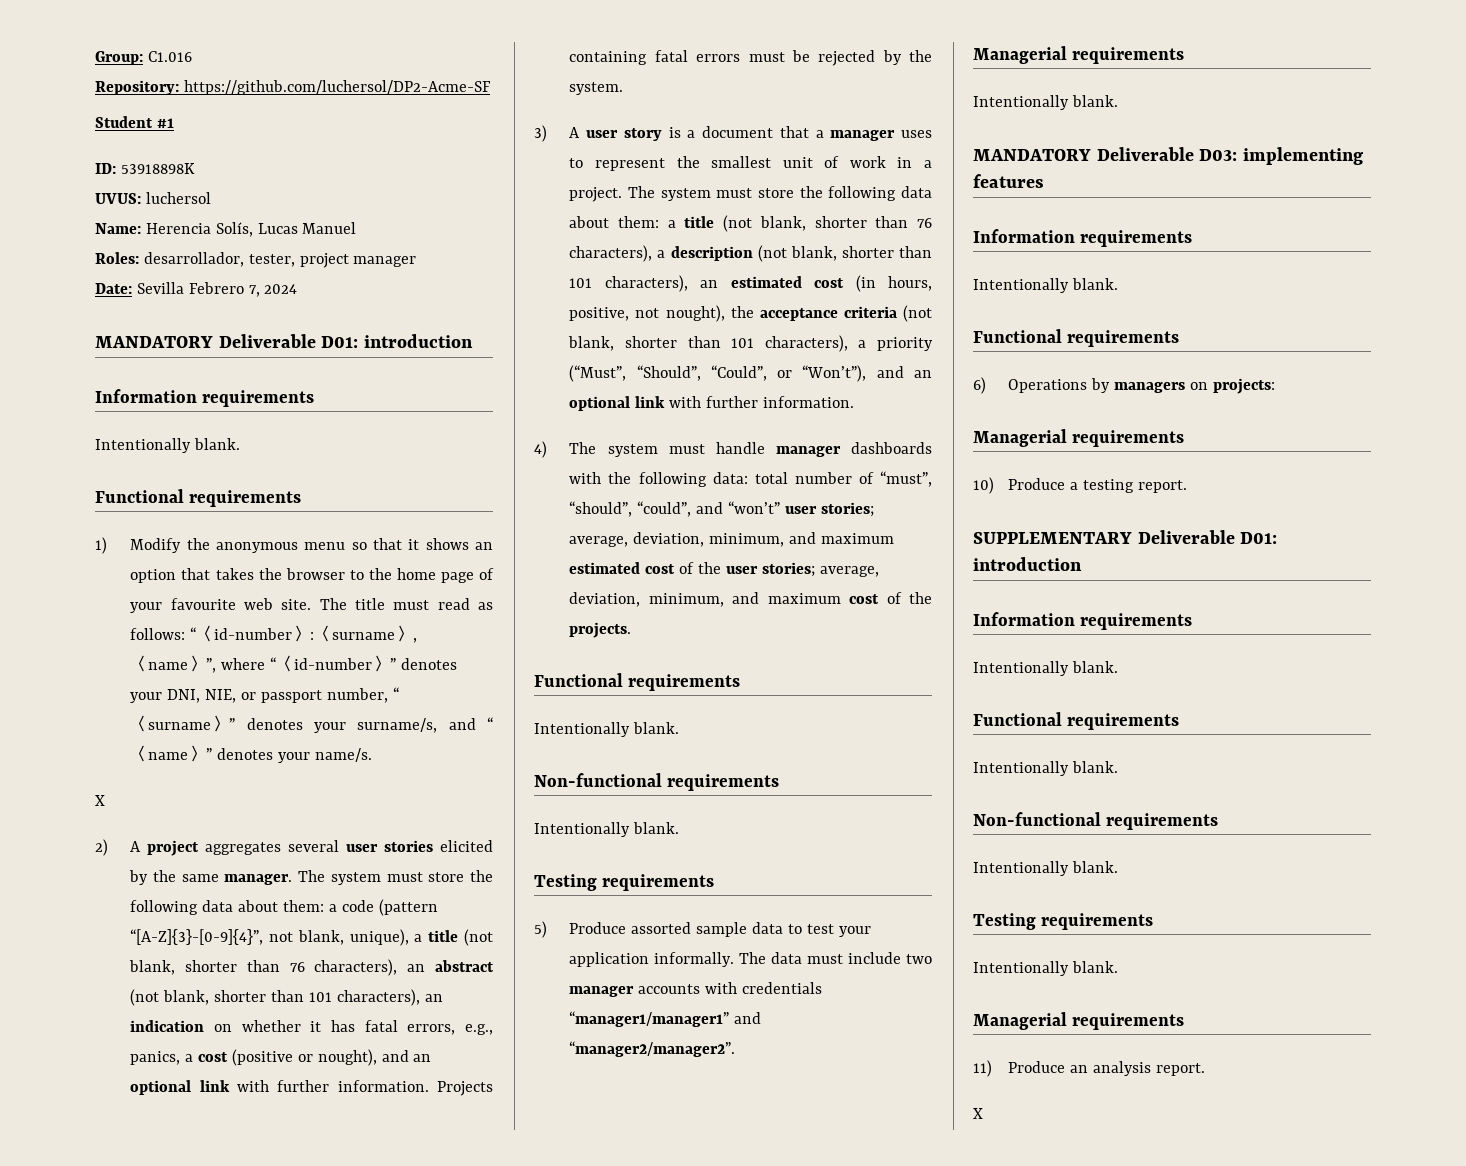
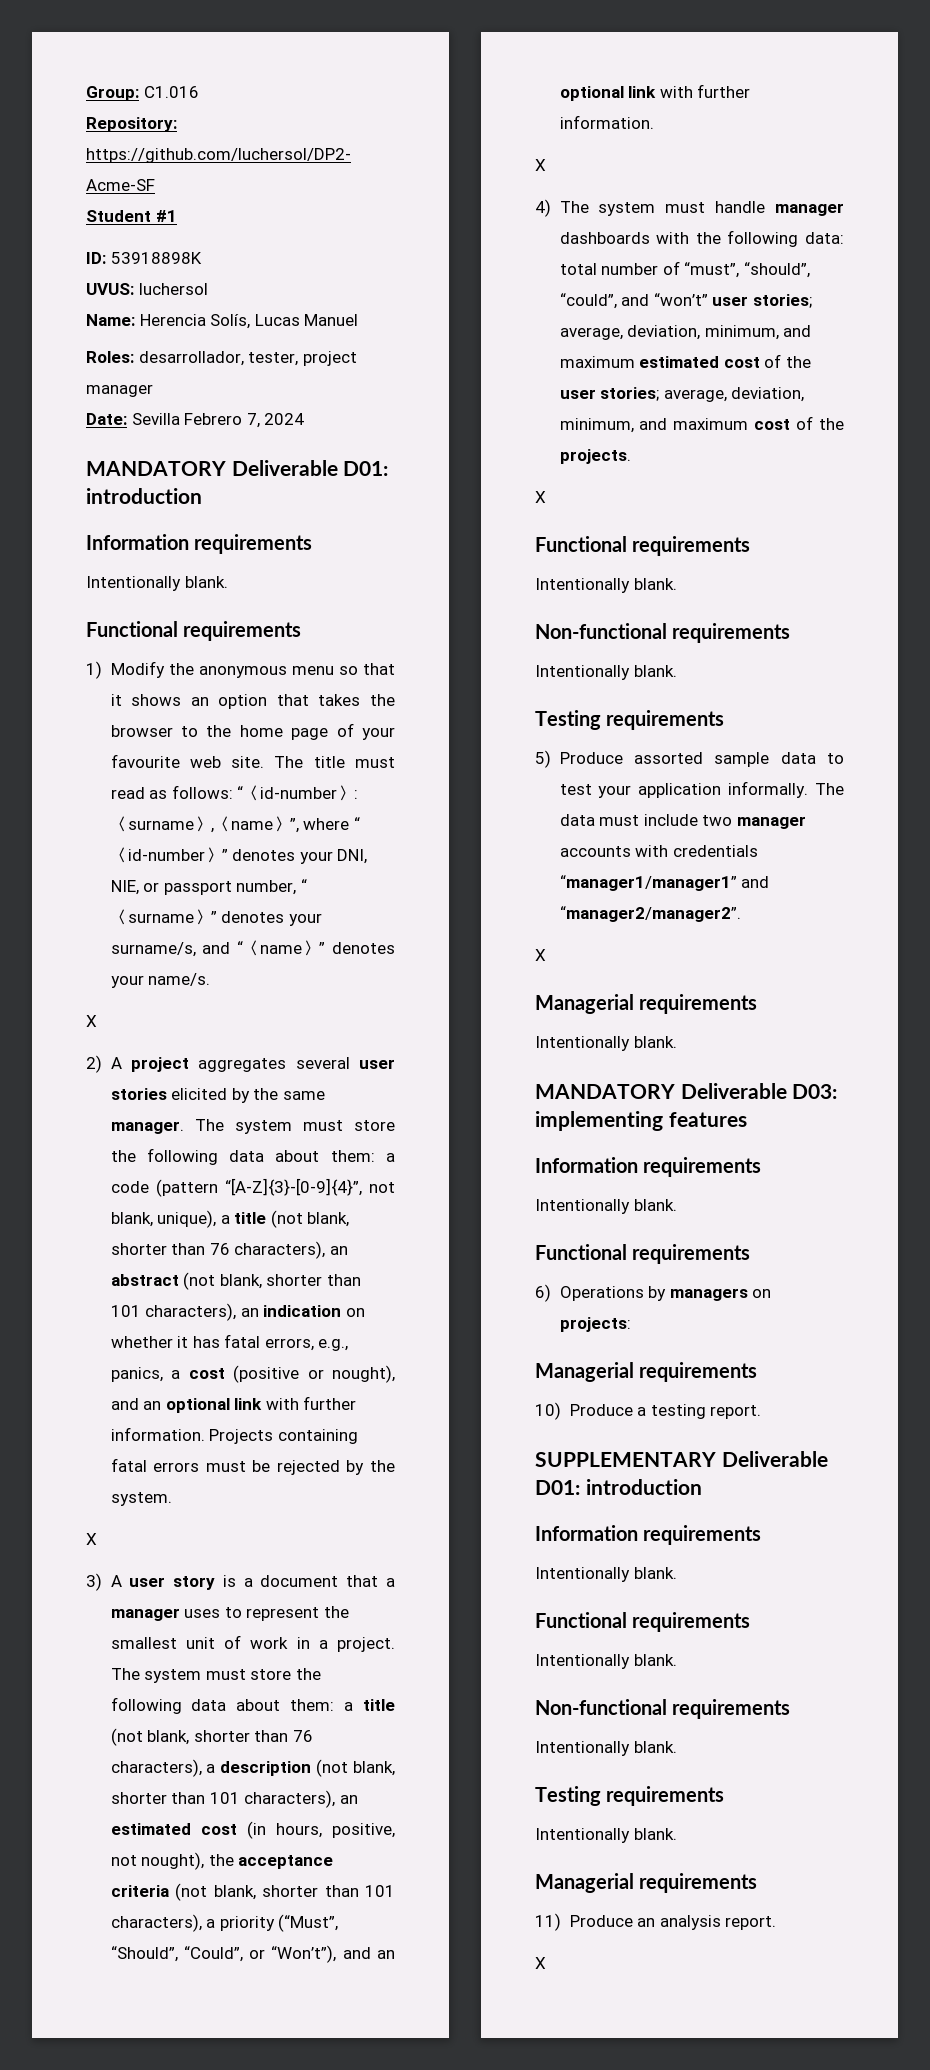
  Projects containing fatal errors must be rejected by the system.
+ X
  The system must store the following data about them: a title (not blank, shorter than 76 characters), a description (not blank, shorter than 101 characters), an estimated cost (in hours, positive, not nought), the acceptance criteria (not blank, shorter than 101 characters), a priority (“Must”, “Should”, “Could”, or “Won’t”), and an optional link with further information.
+ X
  4) The system must handle manager dashboards with the following data: total number of “must”, “should”, “could”, and “won’t” user stories; average, deviation, minimum, and maximum estimated cost of the user stories; average, deviation, minimum, and maximum cost of the projects.
+ X
  The data must include two manager accounts with credentials “manager1/manager1” and “manager2/manager2”.
+ X

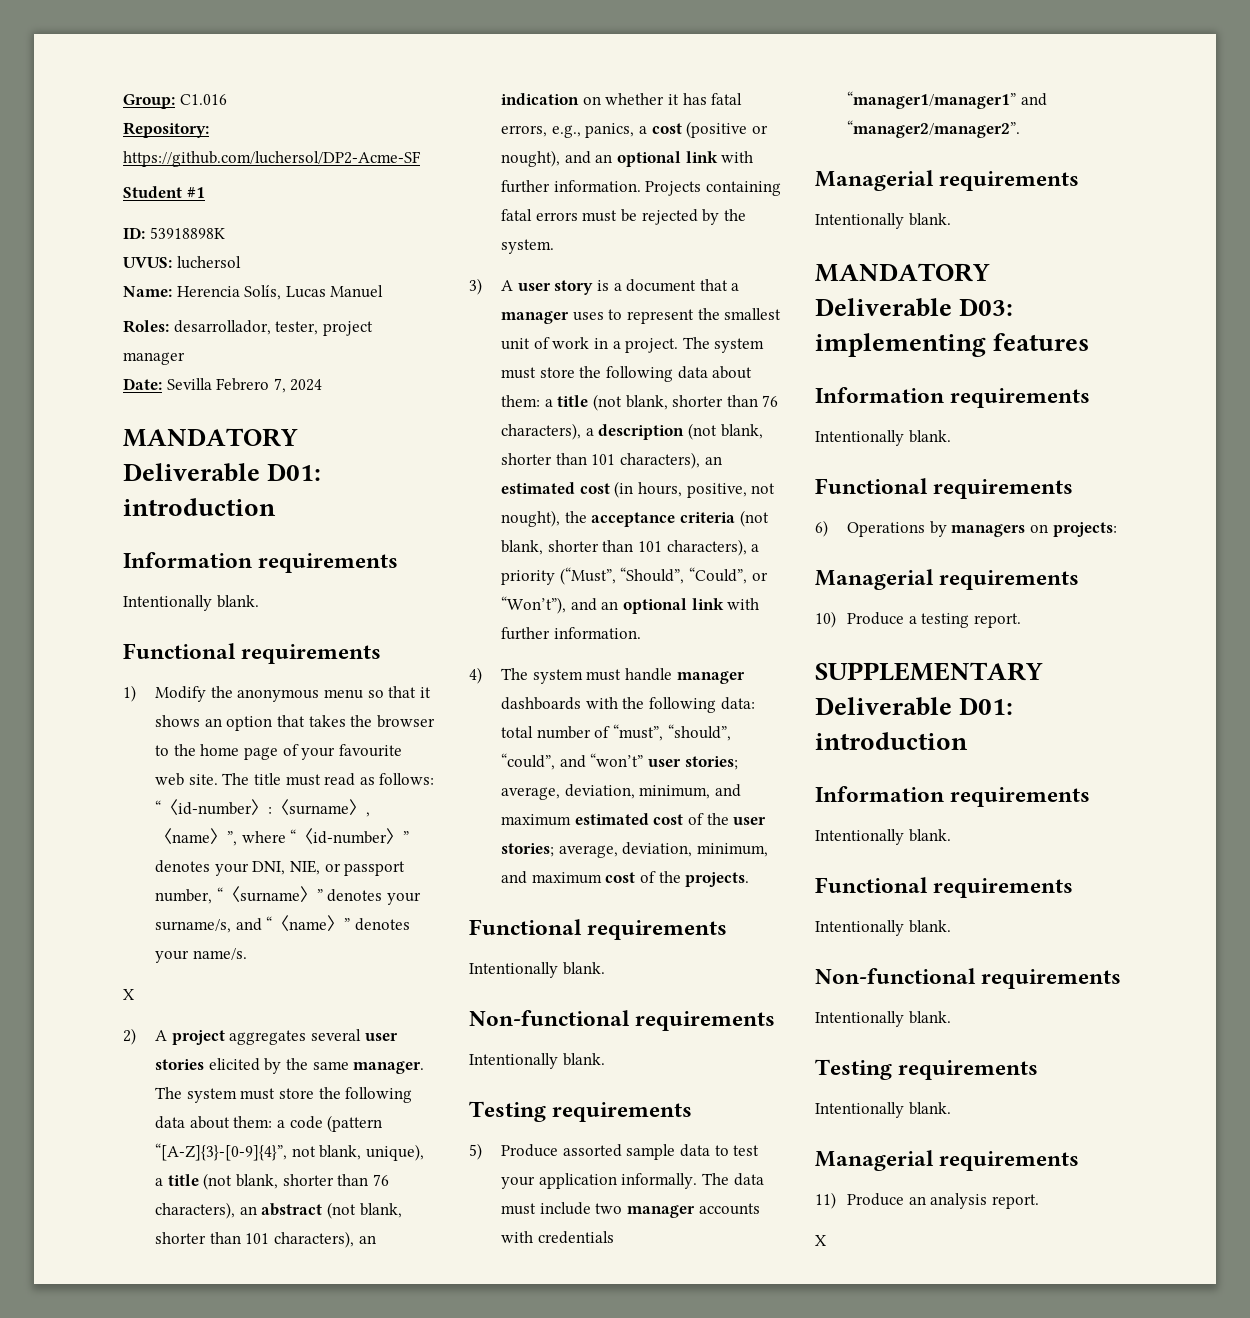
  Projects containing fatal errors must be rejected by the system.
- X
  The system must store the following data about them: a title (not blank, shorter than 76 characters), a description (not blank, shorter than 101 characters), an estimated cost (in hours, positive, not nought), the acceptance criteria (not blank, shorter than 101 characters), a priority (“Must”, “Should”, “Could”, or “Won’t”), and an optional link with further information.
- X
  4) The system must handle manager dashboards with the following data: total number of “must”, “should”, “could”, and “won’t” user stories; average, deviation, minimum, and maximum estimated cost of the user stories; average, deviation, minimum, and maximum cost of the projects.
- X
  The data must include two manager accounts with credentials “manager1/manager1” and “manager2/manager2”.
- X

